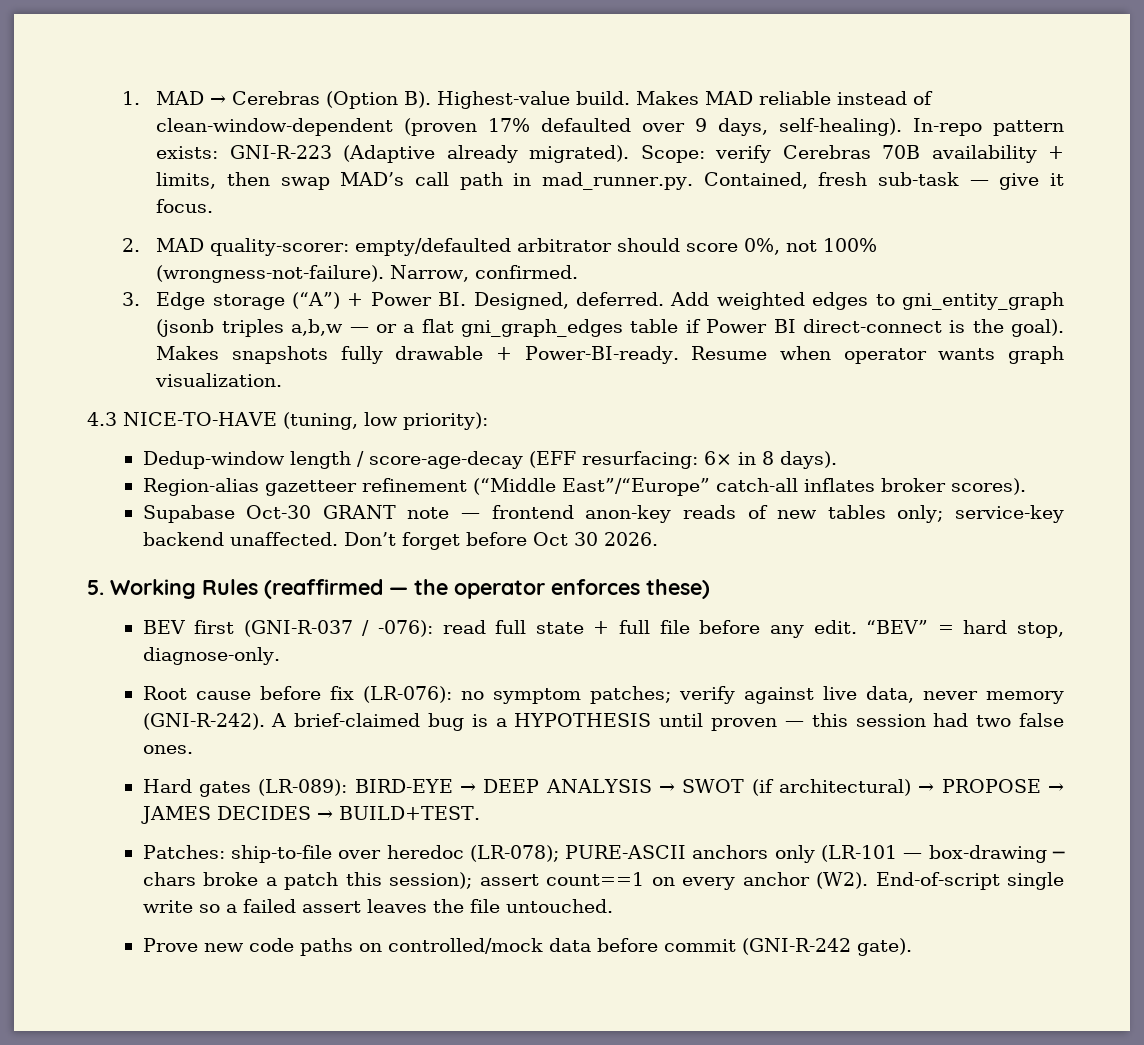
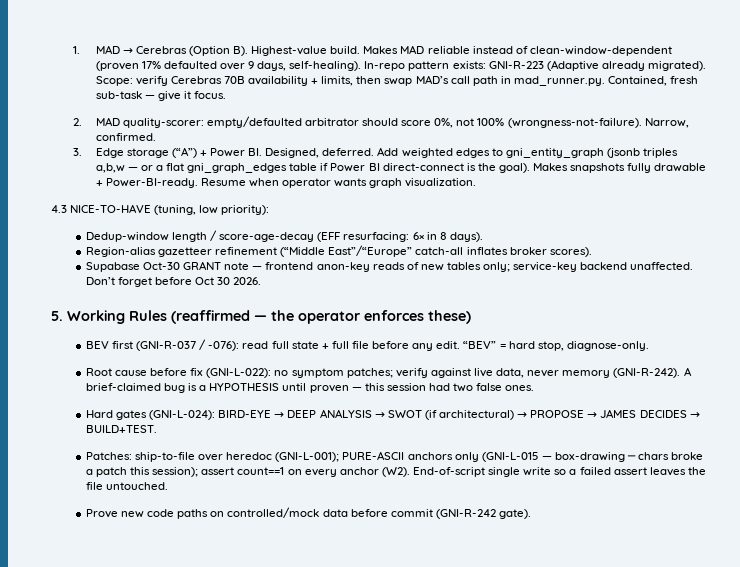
- Root cause before fix (LR-076): no symptom patches; verify against live data, never memory (GNI-R-242).
+ Root cause before fix (GNI-L-022): no symptom patches; verify against live data, never memory (GNI-R-242).
- Hard gates (LR-089): BIRD-EYE → DEEP ANALYSIS → SWOT (if architectural) → PROPOSE → JAMES DECIDES → BUILD+TEST.
+ Hard gates (GNI-L-024): BIRD-EYE → DEEP ANALYSIS → SWOT (if architectural) → PROPOSE → JAMES DECIDES → BUILD+TEST.
- Patches: ship-to-file over heredoc (LR-078); PURE-ASCII anchors only (LR-101 — box-drawing ─ chars broke a patch this session); assert count==1 on every anchor (W2). End-of-script single write so a failed assert leaves the file untouched.
+ Patches: ship-to-file over heredoc (GNI-L-001); PURE-ASCII anchors only (GNI-L-015 — box-drawing ─ chars broke a patch this session); assert count==1 on every anchor (W2). End-of-script single write so a failed assert leaves the file untouched.

